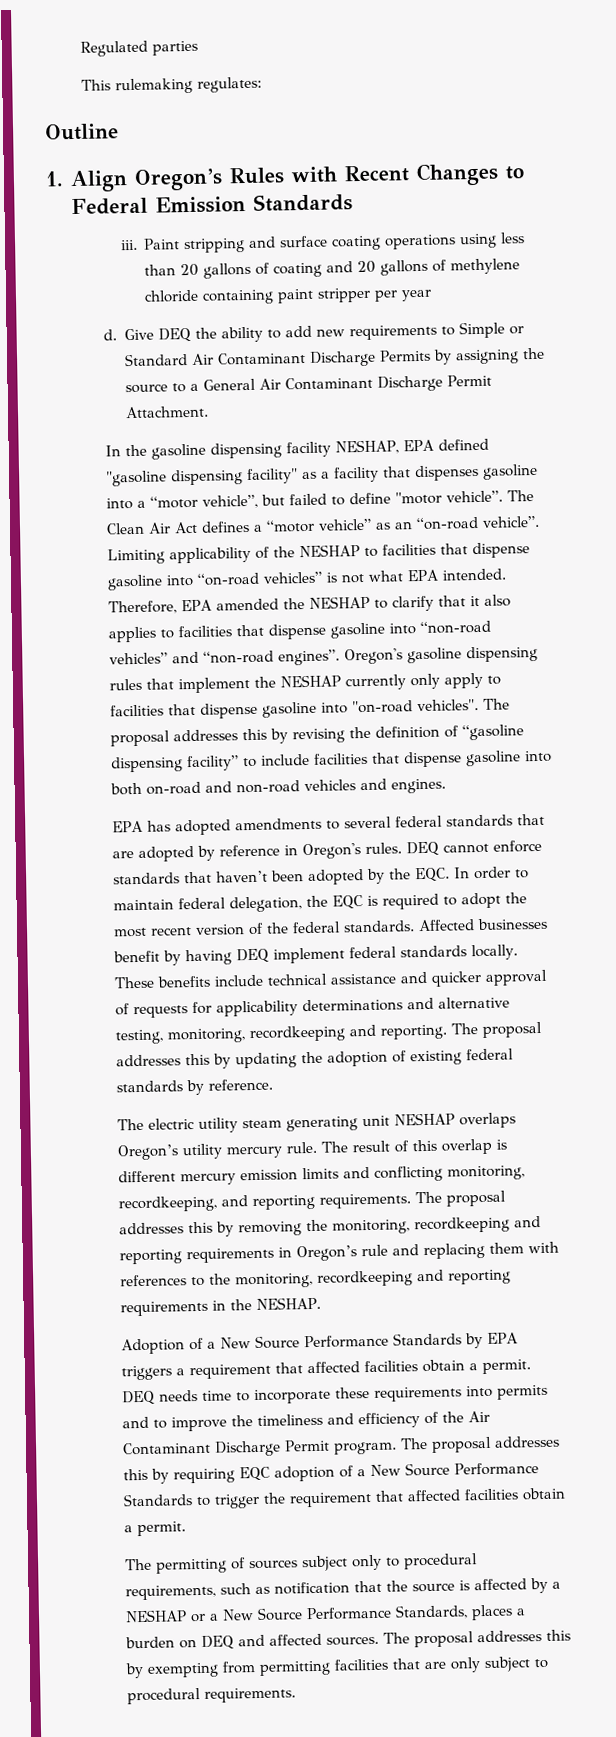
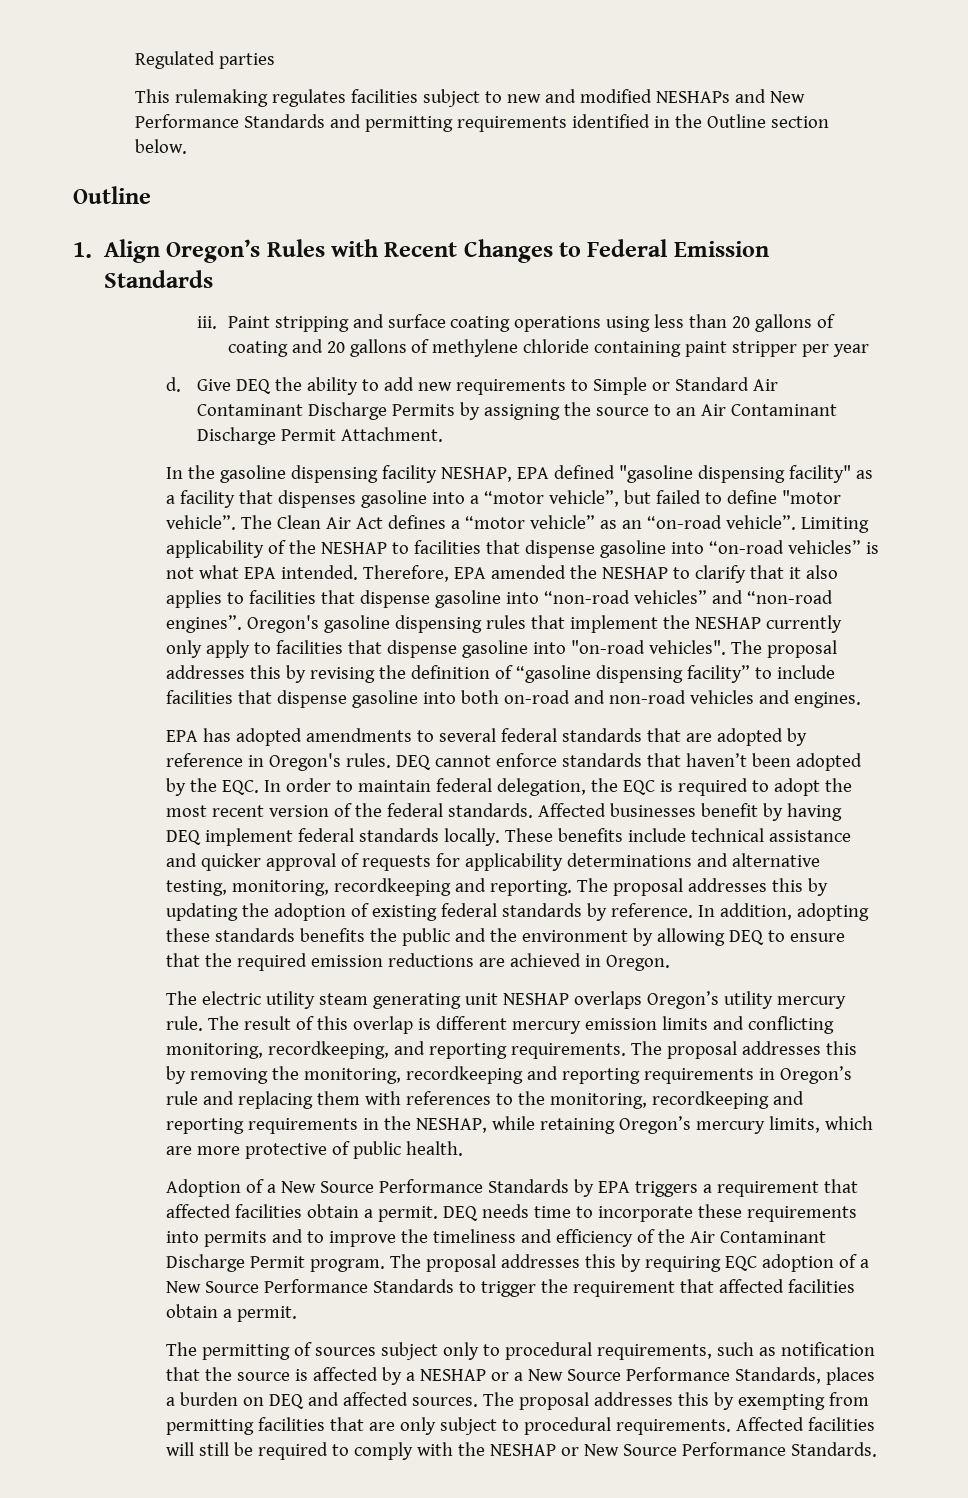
- This rulemaking regulates:
+ This rulemaking regulates facilities subject to new and modified NESHAPs and New Performance Standards and permitting requirements identified in the Outline section below.
- Give DEQ the ability to add new requirements to Simple or Standard Air Contaminant Discharge Permits by assigning the source to a General Air Contaminant Discharge Permit Attachment.
+ Give DEQ the ability to add new requirements to Simple or Standard Air Contaminant Discharge Permits by assigning the source to an Air Contaminant Discharge Permit Attachment.
+ In addition, adopting these standards benefits the public and the environment by allowing DEQ to ensure that the required emission reductions are achieved in Oregon.
- The proposal addresses this by removing the monitoring, recordkeeping and reporting requirements in Oregon’s rule and replacing them with references to the monitoring, recordkeeping and reporting requirements in the NESHAP.
+ The proposal addresses this by removing the monitoring, recordkeeping and reporting requirements in Oregon’s rule and replacing them with references to the monitoring, recordkeeping and reporting requirements in the NESHAP, while retaining Oregon’s mercury limits, which are more protective of public health.
+ Affected facilities will still be required to comply with the NESHAP or New Source Performance Standards.

